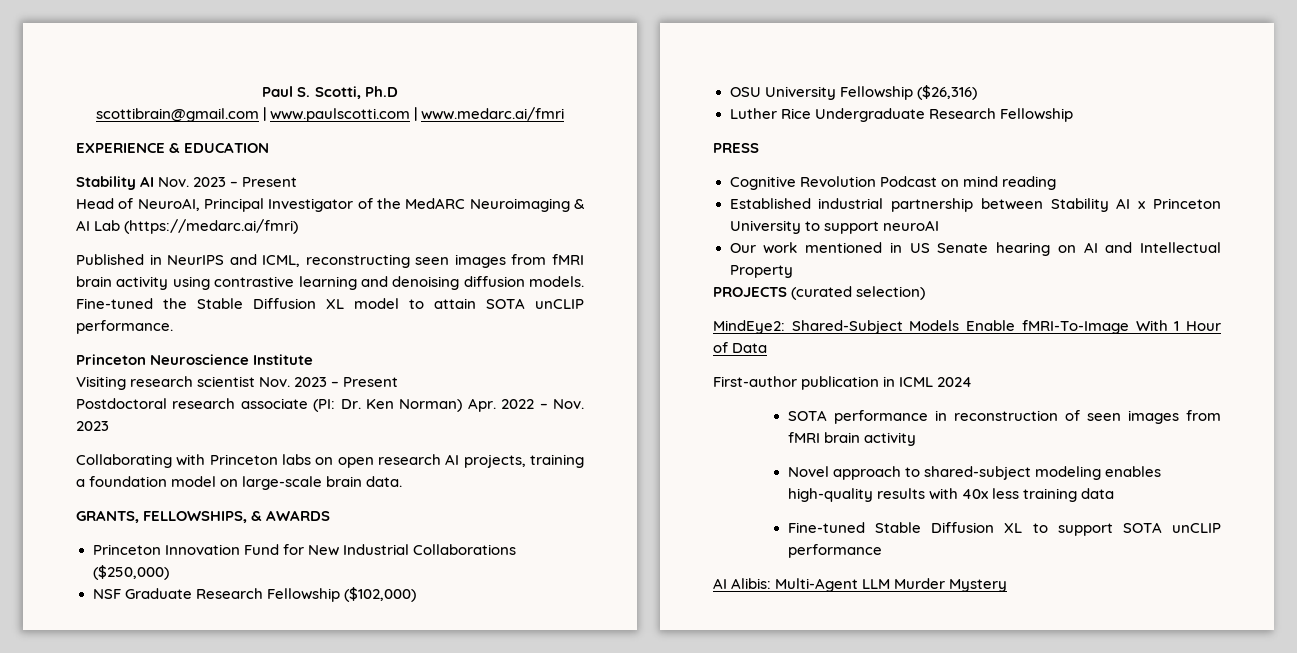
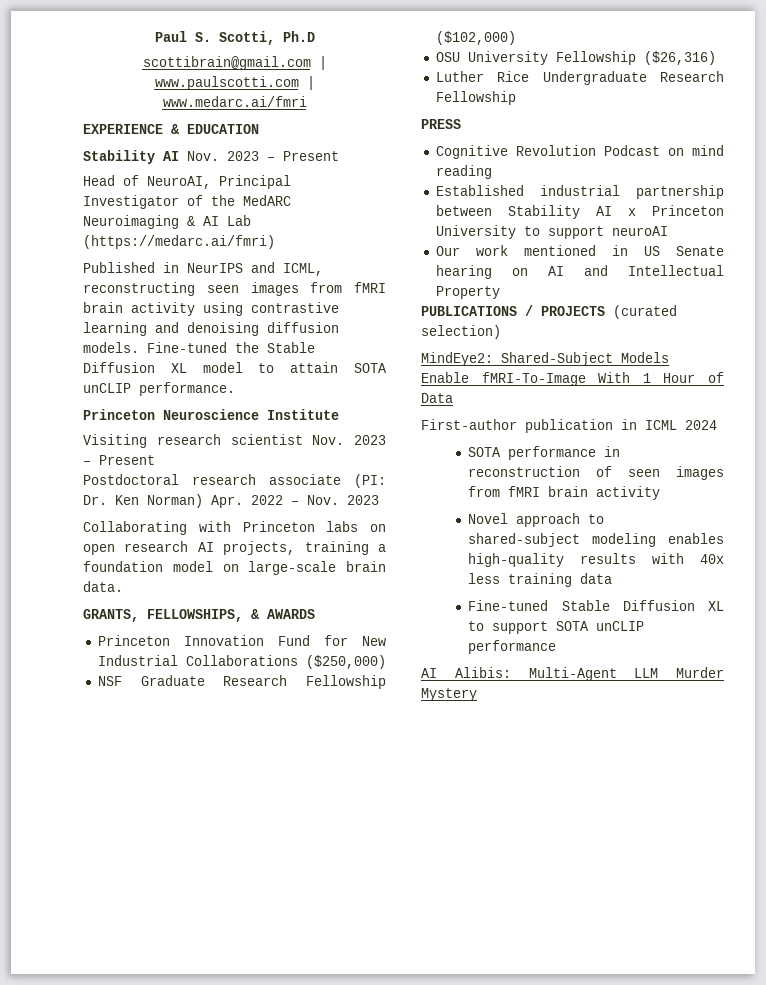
- PROJECTS (curated selection)
+ PUBLICATIONS / PROJECTS (curated selection)

